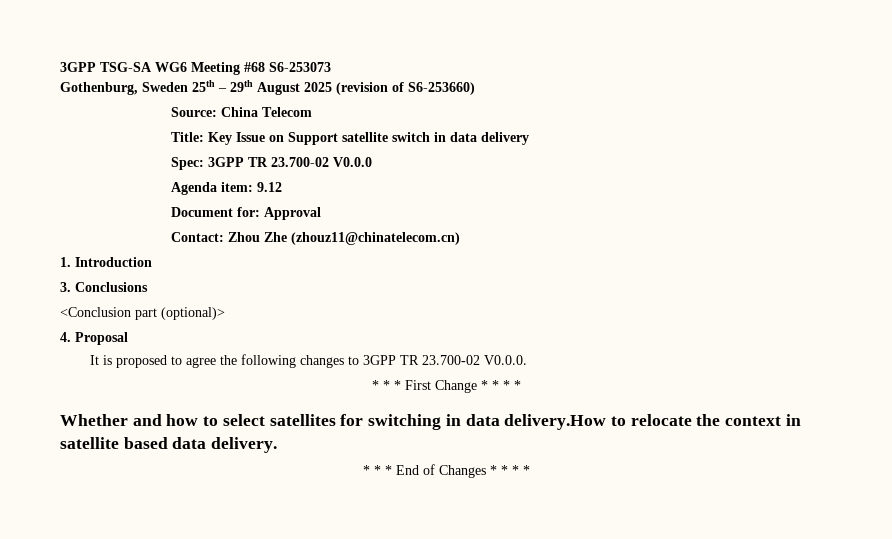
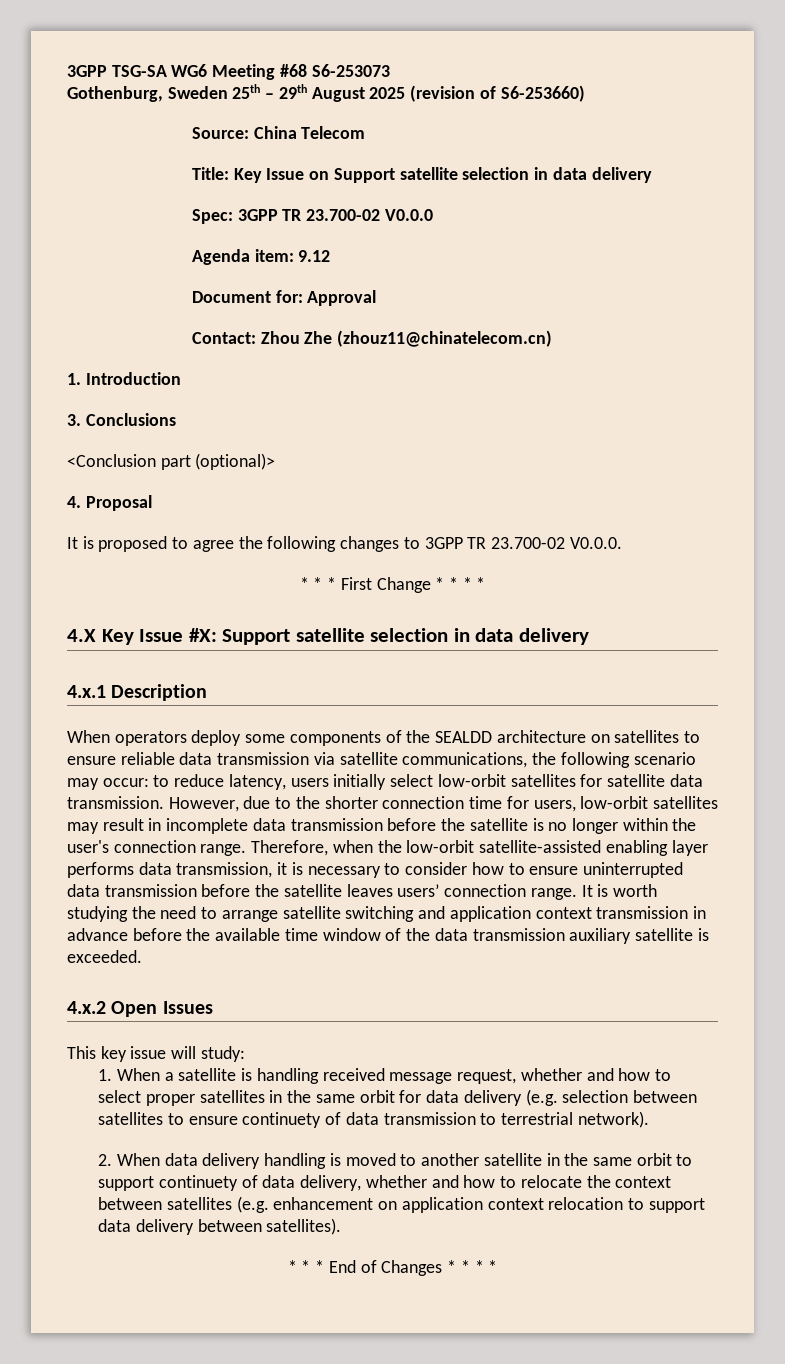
- Title: Key Issue on Support satellite switch in data delivery
+ Title: Key Issue on Support satellite selection in data delivery
- Whether and how to select satellites for switching in data delivery.How to relocate the context in satellite based data delivery.
+ 4.X Key Issue #X: Support satellite selection in data delivery
+ 4.x.1 Description
+ When operators deploy some components of the SEALDD architecture on satellites to ensure reliable data transmission via satellite communications, the following scenario may occur: to reduce latency, users initially select low-orbit satellites for satellite data transmission. However, due to the shorter connection time for users, low-orbit satellites may result in incomplete data transmission before the satellite is no longer within the user's connection range. Therefore, when the low-orbit satellite-assisted enabling layer performs data transmission, it is necessary to consider how to ensure uninterrupted data transmission before the satellite leaves users’ connection range. It is worth studying the need to arrange satellite switching and application context transmission in advance before the available time window of the data transmission auxiliary satellite is exceeded.
+ 4.x.2 Open Issues
+ This key issue will study:
+ 1. When a satellite is handling received message request, whether and how to select proper satellites in the same orbit for data delivery (e.g. selection between satellites to ensure continuety of data transmission to terrestrial network).
+ 2. When data delivery handling is moved to another satellite in the same orbit to support continuety of data delivery, whether and how to relocate the context between satellites (e.g. enhancement on application context relocation to support data delivery between satellites).

